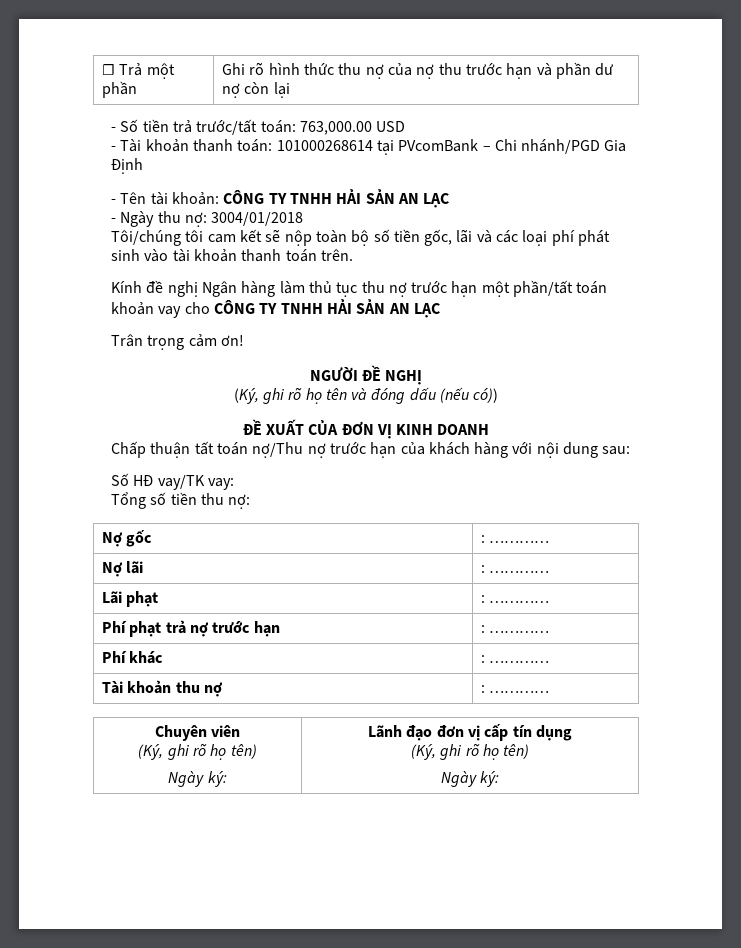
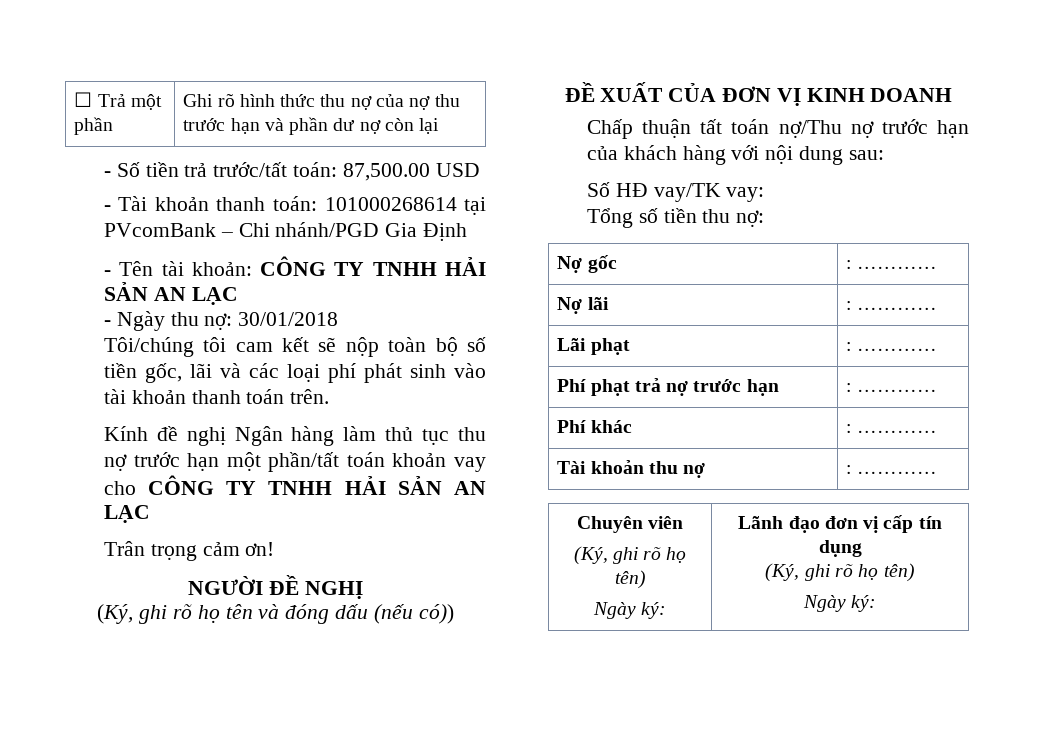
- - Số tiền trả trước/tất toán: 763,000.00 USD
+ - Số tiền trả trước/tất toán: 87,500.00 USD
- - Ngày thu nợ: 3004/01/2018
+ - Ngày thu nợ: 30/01/2018

